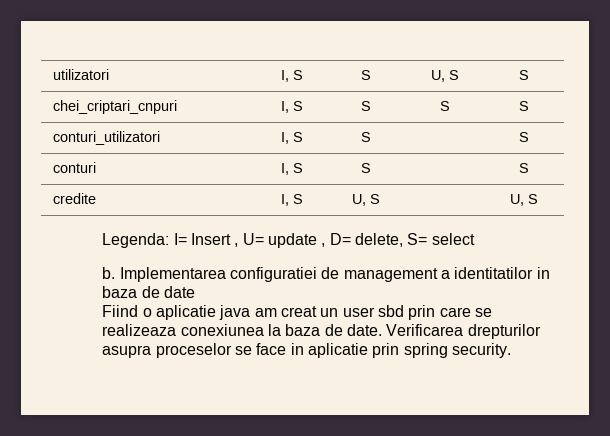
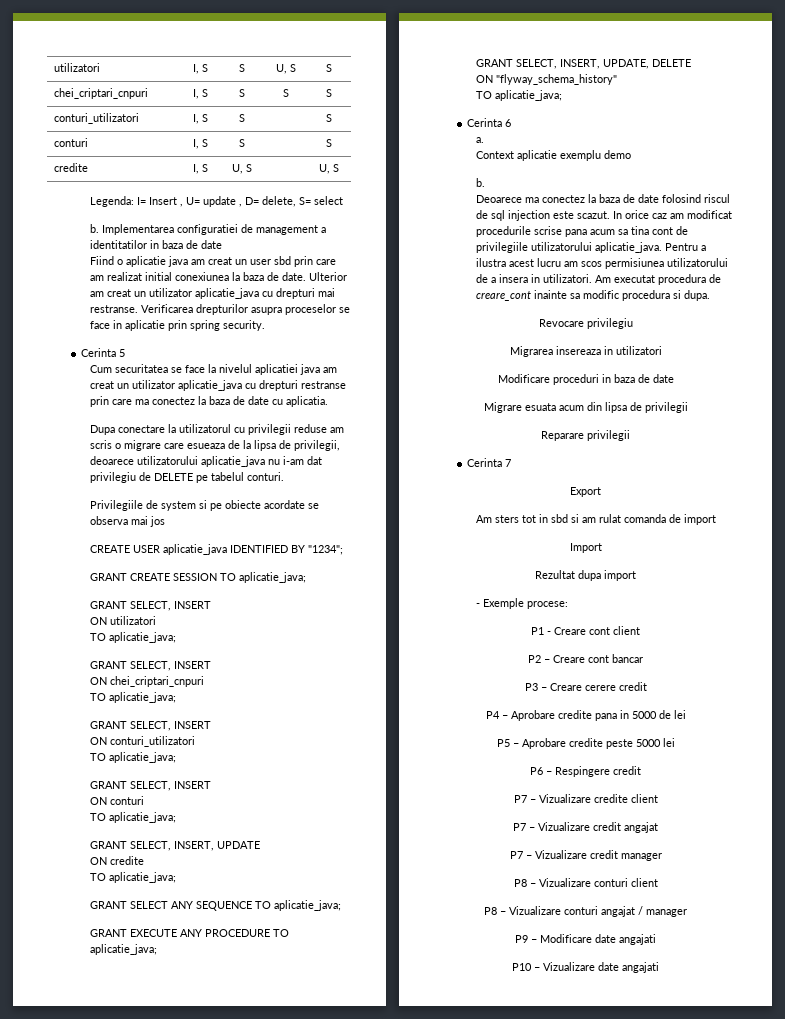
- Fiind o aplicatie java am creat un user sbd prin care se realizeaza conexiunea la baza de date.
+ Fiind o aplicatie java am creat un user sbd prin care am realizat initial conexiunea la baza de date.
+ Ulterior am creat un utilizator aplicatie_java cu drepturi mai restranse.
+ Cerinta 5
+ Cum securitatea se face la nivelul aplicatiei java am creat un utilizator aplicatie_java cu drepturi restranse prin care ma conectez la baza de date cu aplicatia.
+ Dupa conectare la utilizatorul cu privilegii reduse am scris o migrare care esueaza de la lipsa de privilegii, deoarece utilizatorului aplicatie_java nu i-am dat privilegiu de DELETE pe tabelul conturi.
+ Privilegiile de system si pe obiecte acordate se observa mai jos
+ CREATE USER aplicatie_java IDENTIFIED BY "1234";
+ GRANT CREATE SESSION TO aplicatie_java;
+ GRANT SELECT, INSERT
+ ON utilizatori
+ TO aplicatie_java;
+ GRANT SELECT, INSERT
+ ON chei_criptari_cnpuri
+ TO aplicatie_java;
+ GRANT SELECT, INSERT
+ ON conturi_utilizatori
+ TO aplicatie_java;
+ GRANT SELECT, INSERT
+ ON conturi
+ TO aplicatie_java;
+ GRANT SELECT, INSERT, UPDATE
+ ON credite
+ TO aplicatie_java;
+ GRANT SELECT ANY SEQUENCE TO aplicatie_java;
+ GRANT EXECUTE ANY PROCEDURE TO aplicatie_java;
+ GRANT SELECT, INSERT, UPDATE, DELETE
+ ON "flyway_schema_history"
+ TO aplicatie_java;
+ Cerinta 6
+ a.
+ Context aplicatie exemplu demo
+ b.
+ Deoarece ma conectez la baza de date folosind riscul de sql injection este scazut. In orice caz am modificat procedurile scrise pana acum sa tina cont de privilegiile utilizatorului aplicatie_java. Pentru a ilustra acest lucru am scos permisiunea utilizatorului de a insera in utilizatori. Am executat procedura de creare_cont inainte sa modific procedura si dupa.
+ Revocare privilegiu
+ Migrarea insereaza in utilizatori
+ Modificare proceduri in baza de date
+ Migrare esuata acum din lipsa de privilegii
+ Reparare privilegii
+ Cerinta 7
+ Export
+ Am sters tot in sbd si am rulat comanda de import
+ Import
+ Rezultat dupa import
+ - Exemple procese:
+ P1 - Creare cont client
+ P2 – Creare cont bancar
+ P3 – Creare cerere credit
+ P4 – Aprobare credite pana in 5000 de lei
+ P5 – Aprobare credite peste 5000 lei
+ P6 – Respingere credit
+ P7 – Vizualizare credite client
+ P7 – Vizualizare credit angajat
+ P7 – Vizualizare credit manager
+ P8 – Vizualizare conturi client
+ P8 – Vizualizare conturi angajat / manager
+ P9 – Modificare date angajati
+ P10 – Vizualizare date angajati

